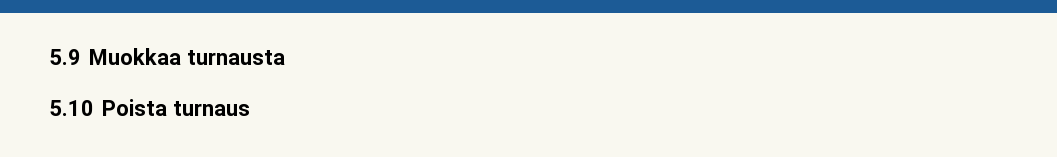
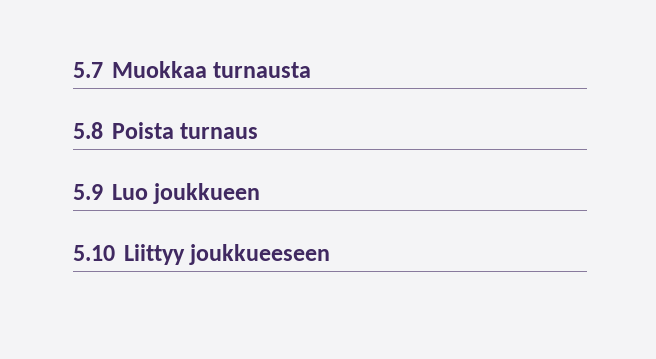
- 5.9 Muokkaa turnausta
+ 5.7 Muokkaa turnausta
- 5.10 Poista turnaus
+ 5.8 Poista turnaus
+ 5.9 Luo joukkueen
+ 5.10 Liittyy joukkueeseen

